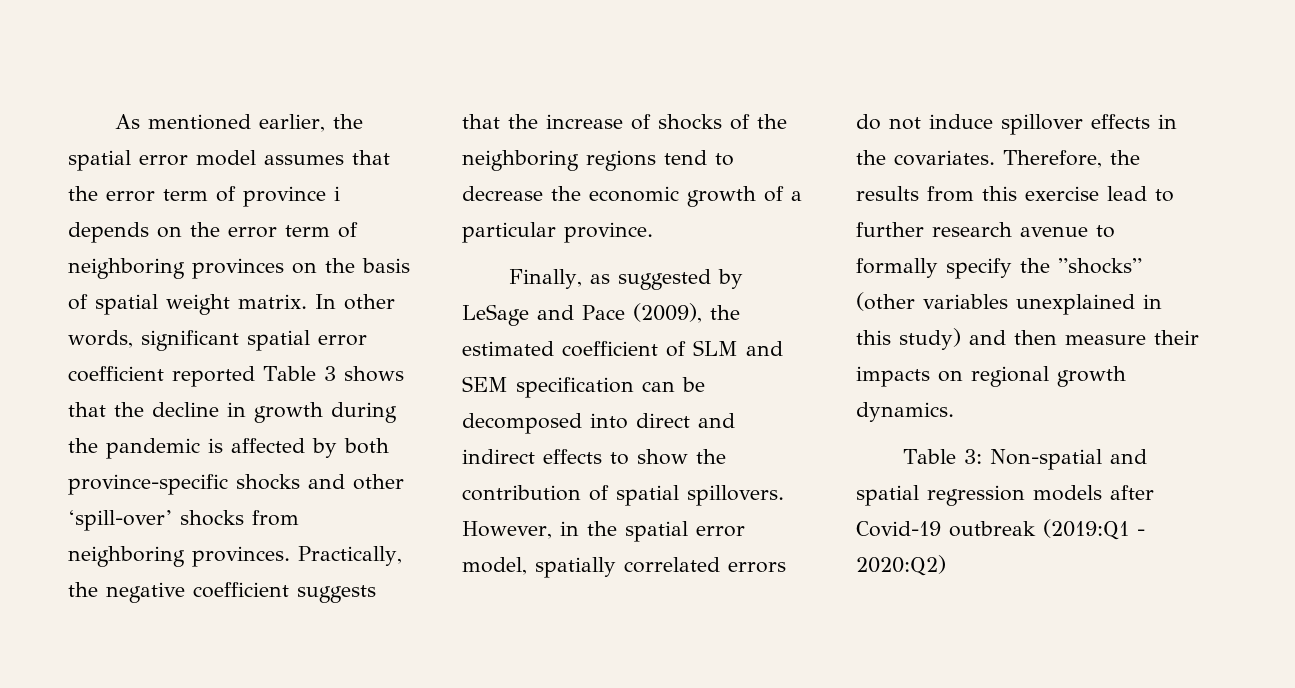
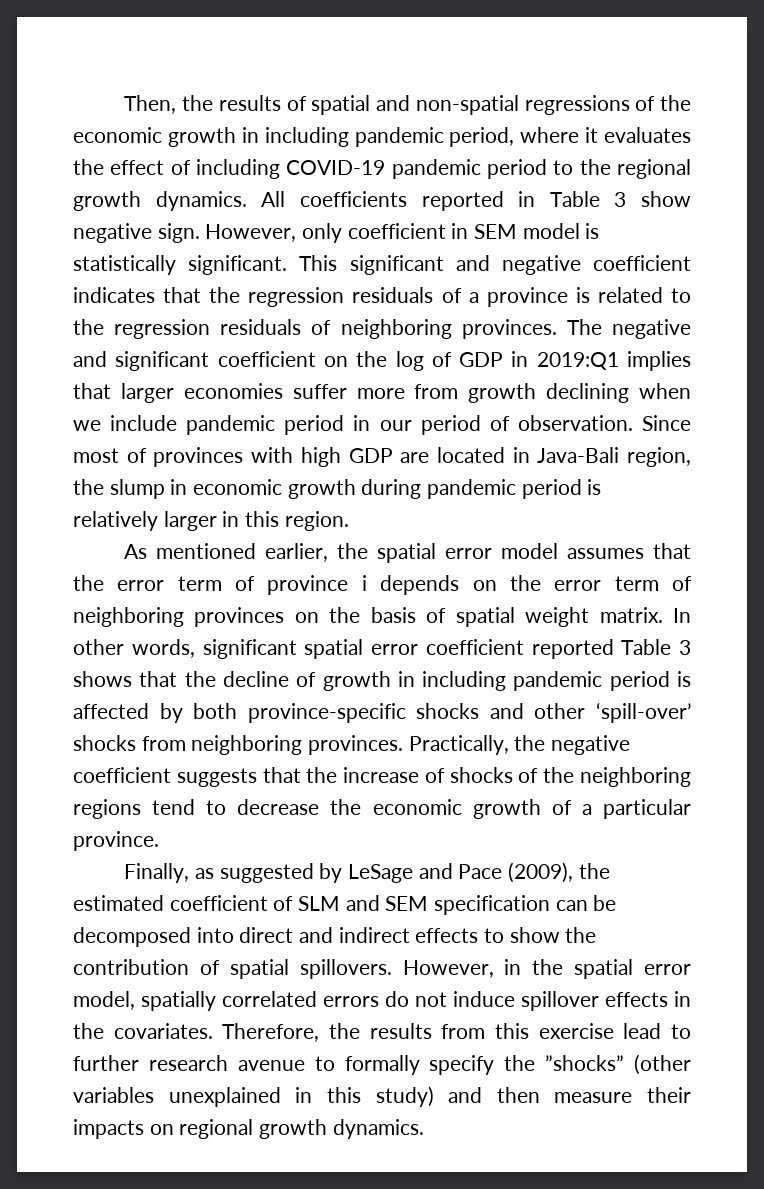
+ Then, the results of spatial and non-spatial regressions of the economic growth in including pandemic period, where it evaluates the effect of including COVID-19 pandemic period to the regional growth dynamics. All coefficients reported in Table 3 show negative sign. However, only coefficient in SEM model is statistically significant. This significant and negative coefficient indicates that the regression residuals of a province is related to the regression residuals of neighboring provinces. The negative and significant coefficient on the log of GDP in 2019:Q1 implies that larger economies suffer more from growth declining when we include pandemic period in our period of observation. Since most of provinces with high GDP are located in Java-Bali region, the slump in economic growth during pandemic period is relatively larger in this region.
- In other words, significant spatial error coefficient reported Table 3 shows that the decline in growth during the pandemic is affected by both province-specific shocks and other ‘spill-over’ shocks from neighboring provinces.
+ In other words, significant spatial error coefficient reported Table 3 shows that the decline of growth in including pandemic period is affected by both province-specific shocks and other ‘spill-over’ shocks from neighboring provinces.
- Table 3: Non-spatial and spatial regression models after Covid-19 outbreak (2019:Q1 - 2020:Q2)

